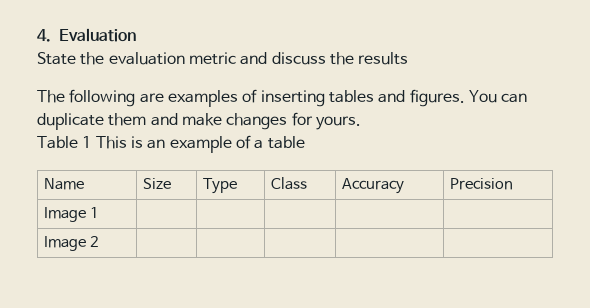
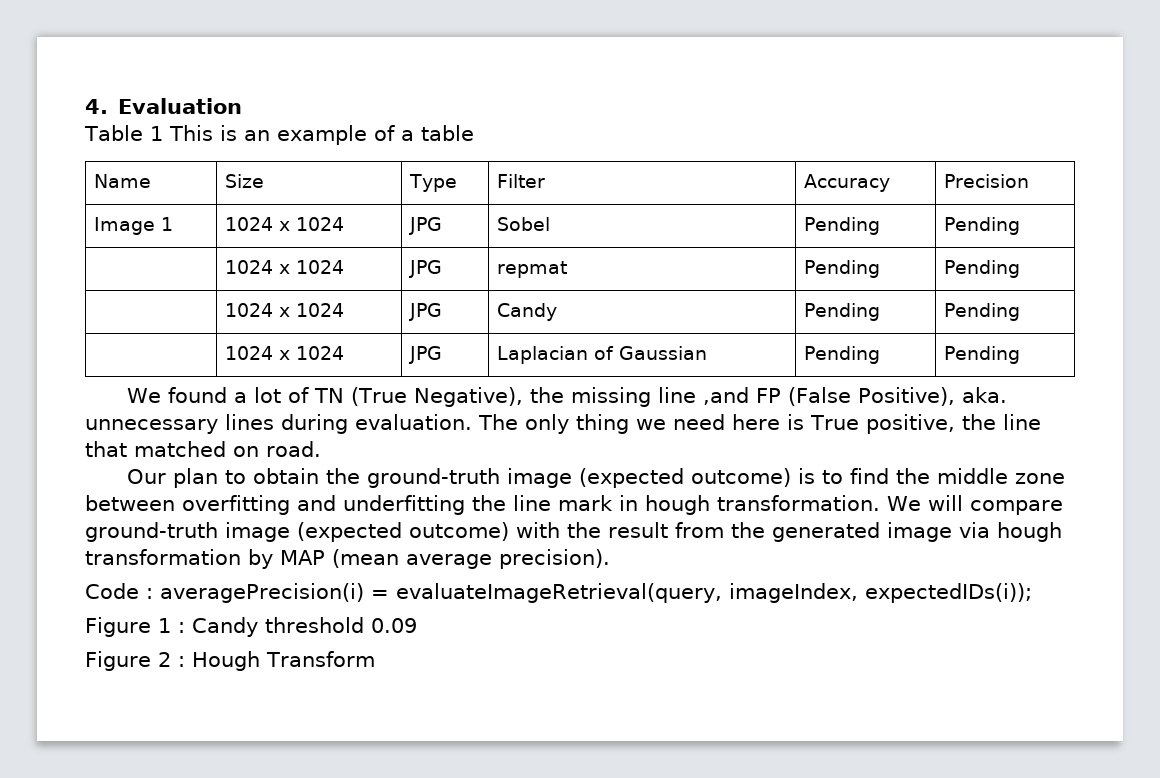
- State the evaluation metric and discuss the results
- The following are examples of inserting tables and figures. You can duplicate them and make changes for yours.
- Name | Size | Type | Class | Accuracy | Precision
+ Name | Size | Type | Filter | Accuracy | Precision
- Image 1 | | | | |
- Image 2 | | | | |
+ Image 1 | 1024 x 1024 | JPG | Sobel | Pending | Pending
+ | 1024 x 1024 | JPG | repmat | Pending | Pending
+ | 1024 x 1024 | JPG | Candy | Pending | Pending
+ | 1024 x 1024 | JPG | Laplacian of Gaussian | Pending | Pending
+ We found a lot of TN (True Negative), the missing line ,and FP (False Positive), aka. unnecessary lines during evaluation. The only thing we need here is True positive, the line that matched on road.
+ Our plan to obtain the ground-truth image (expected outcome) is to find the middle zone between overfitting and underfitting the line mark in hough transformation. We will compare ground-truth image (expected outcome) with the result from the generated image via hough transformation by MAP (mean average precision).
+ Code : averagePrecision(i) = evaluateImageRetrieval(query, imageIndex, expectedIDs(i));
+ Figure 1 : Candy threshold 0.09
+ Figure 2 : Hough Transform

